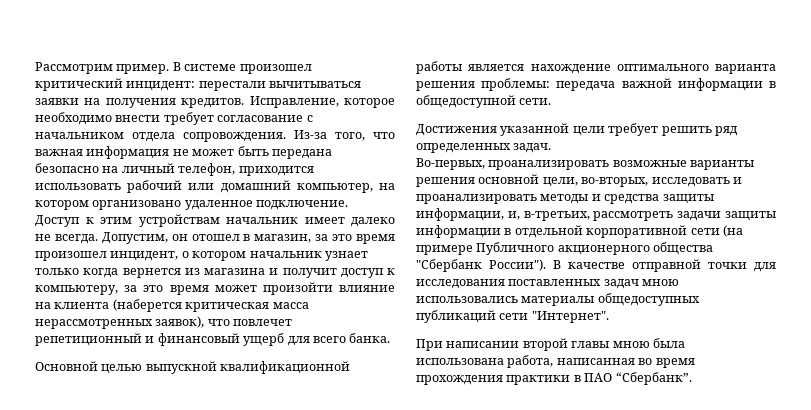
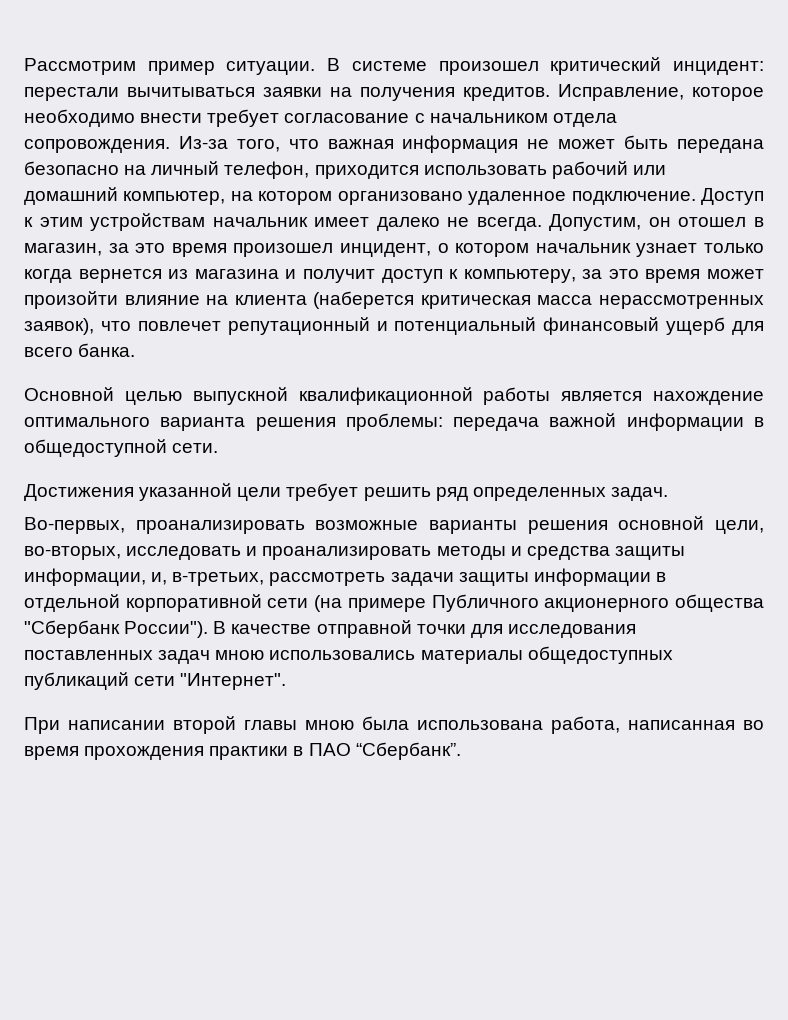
- Рассмотрим пример.
+ Рассмотрим пример ситуации.
- Допустим, он отошел в магазин, за это время произошел инцидент, о котором начальник узнает только когда вернется из магазина и получит доступ к компьютеру, за это время может произойти влияние на клиента (наберется критическая масса нерассмотренных заявок), что повлечет репетиционный и финансовый ущерб для всего банка.
+ Допустим, он отошел в магазин, за это время произошел инцидент, о котором начальник узнает только когда вернется из магазина и получит доступ к компьютеру, за это время может произойти влияние на клиента (наберется критическая масса нерассмотренных заявок), что повлечет репутационный и потенциальный финансовый ущерб для всего банка.

